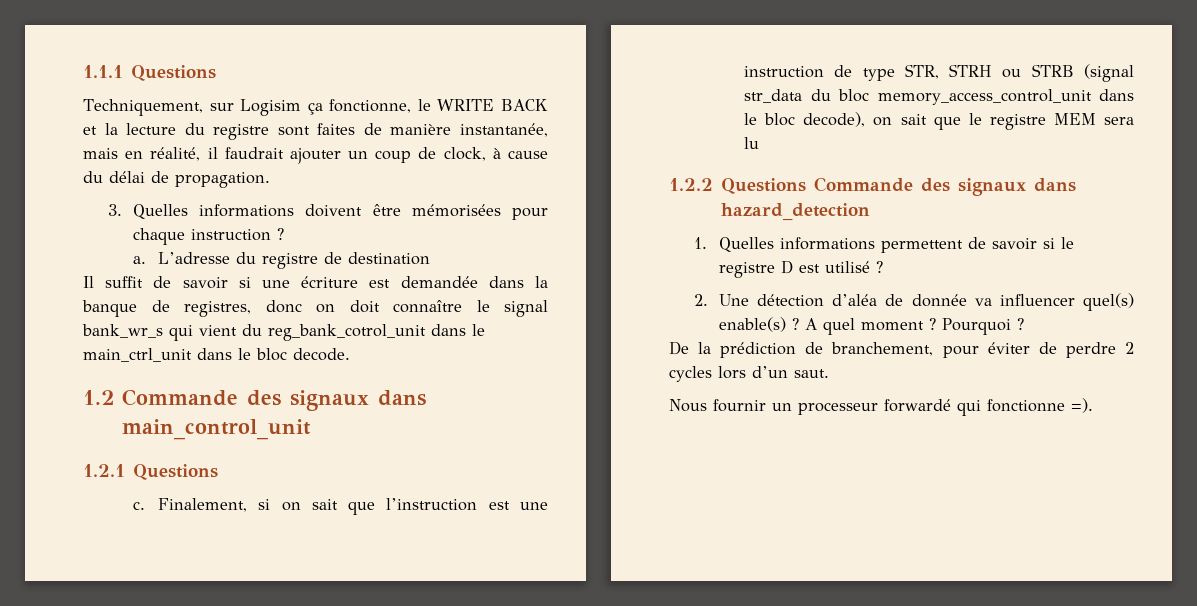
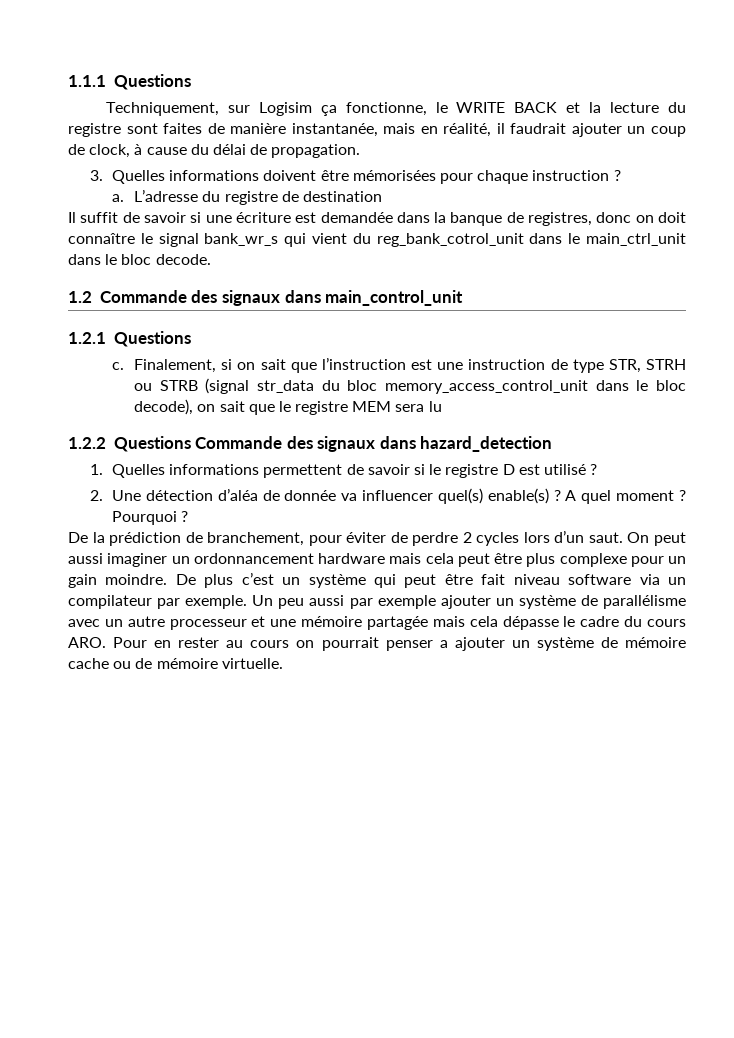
- De la prédiction de branchement, pour éviter de perdre 2 cycles lors d’un saut.
- Nous fournir un processeur forwardé qui fonctionne =).
+ De la prédiction de branchement, pour éviter de perdre 2 cycles lors d’un saut. On peut aussi imaginer un ordonnancement hardware mais cela peut être plus complexe pour un gain moindre. De plus c’est un système qui peut être fait niveau software via un compilateur par exemple. Un peu aussi par exemple ajouter un système de parallélisme avec un autre processeur et une mémoire partagée mais cela dépasse le cadre du cours ARO. Pour en rester au cours on pourrait penser a ajouter un système de mémoire cache ou de mémoire virtuelle.

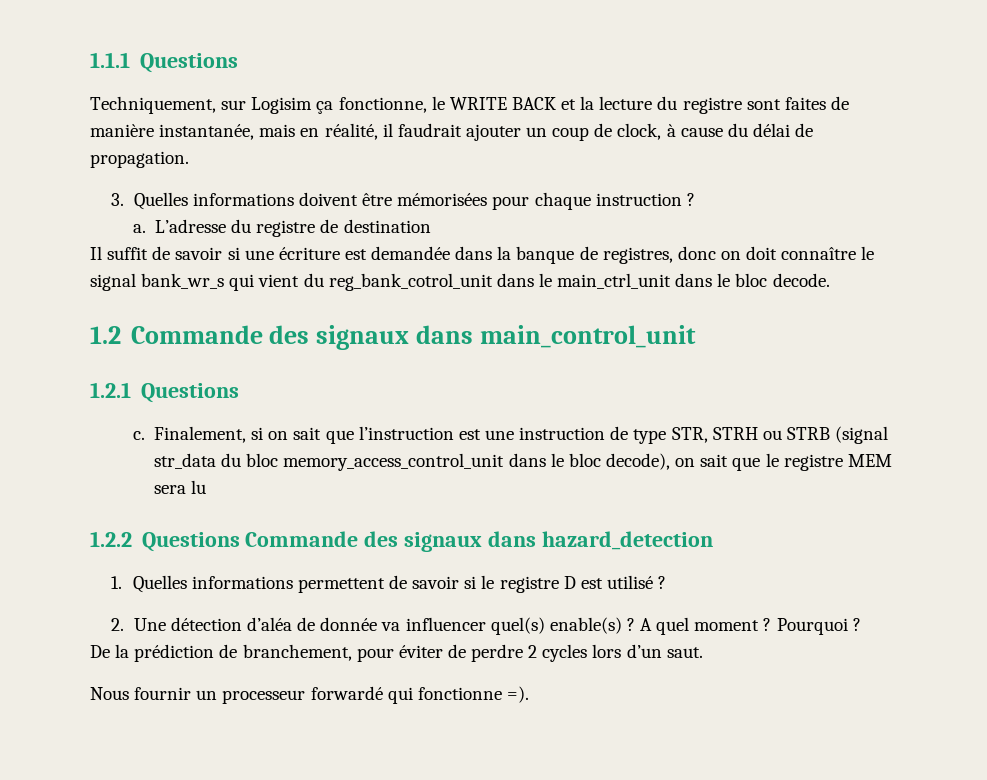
- De la prédiction de branchement, pour éviter de perdre 2 cycles lors d’un saut. On peut aussi imaginer un ordonnancement hardware mais cela peut être plus complexe pour un gain moindre. De plus c’est un système qui peut être fait niveau software via un compilateur par exemple. Un peu aussi par exemple ajouter un système de parallélisme avec un autre processeur et une mémoire partagée mais cela dépasse le cadre du cours ARO. Pour en rester au cours on pourrait penser a ajouter un système de mémoire cache ou de mémoire virtuelle.
+ De la prédiction de branchement, pour éviter de perdre 2 cycles lors d’un saut.
+ Nous fournir un processeur forwardé qui fonctionne =).

